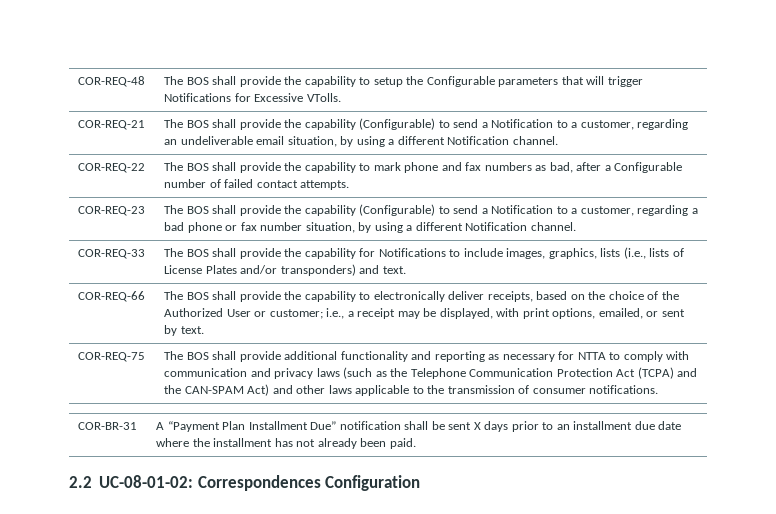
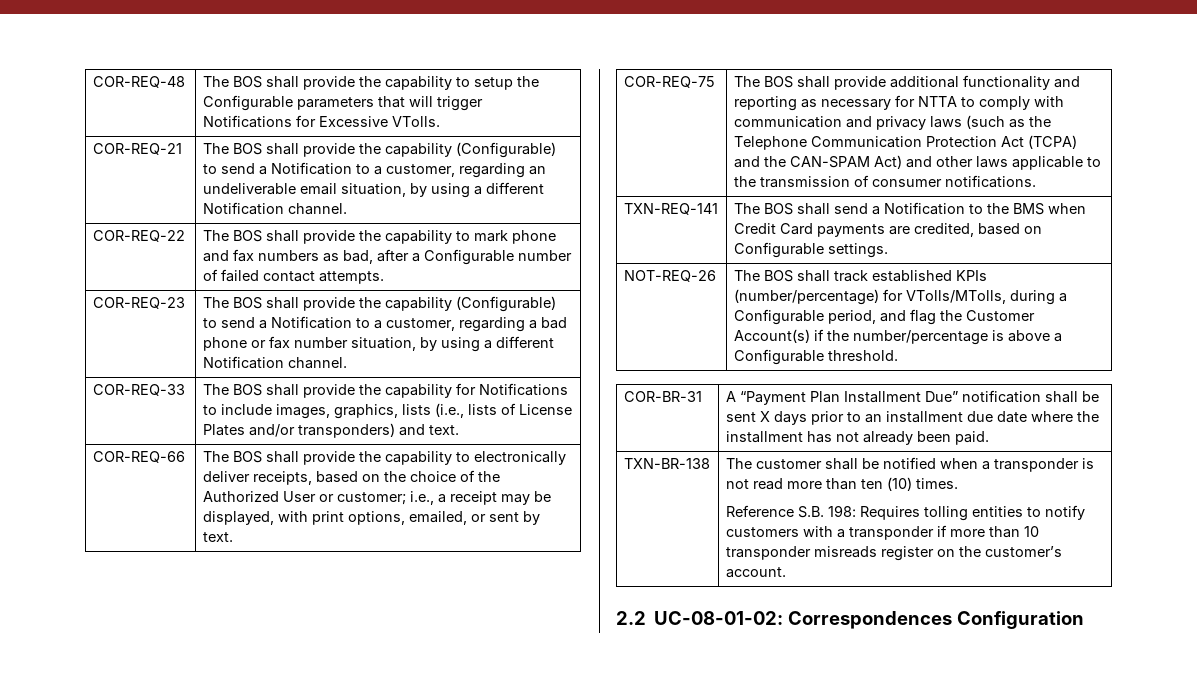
+ TXN-REQ-141 | The BOS shall send a Notification to the BMS when Credit Card payments are credited, based on Configurable settings.
+ NOT-REQ-26 | The BOS shall track established KPIs (number/percentage) for VTolls/MTolls, during a Configurable period, and flag the Customer Account(s) if the number/percentage is above a Configurable threshold.
+ TXN-BR-138 | The customer shall be notified when a transponder is not read more than ten (10) times.
+ Reference S.B. 198: Requires tolling entities to notify customers with a transponder if more than 10 transponder misreads register on the customer’s account.

